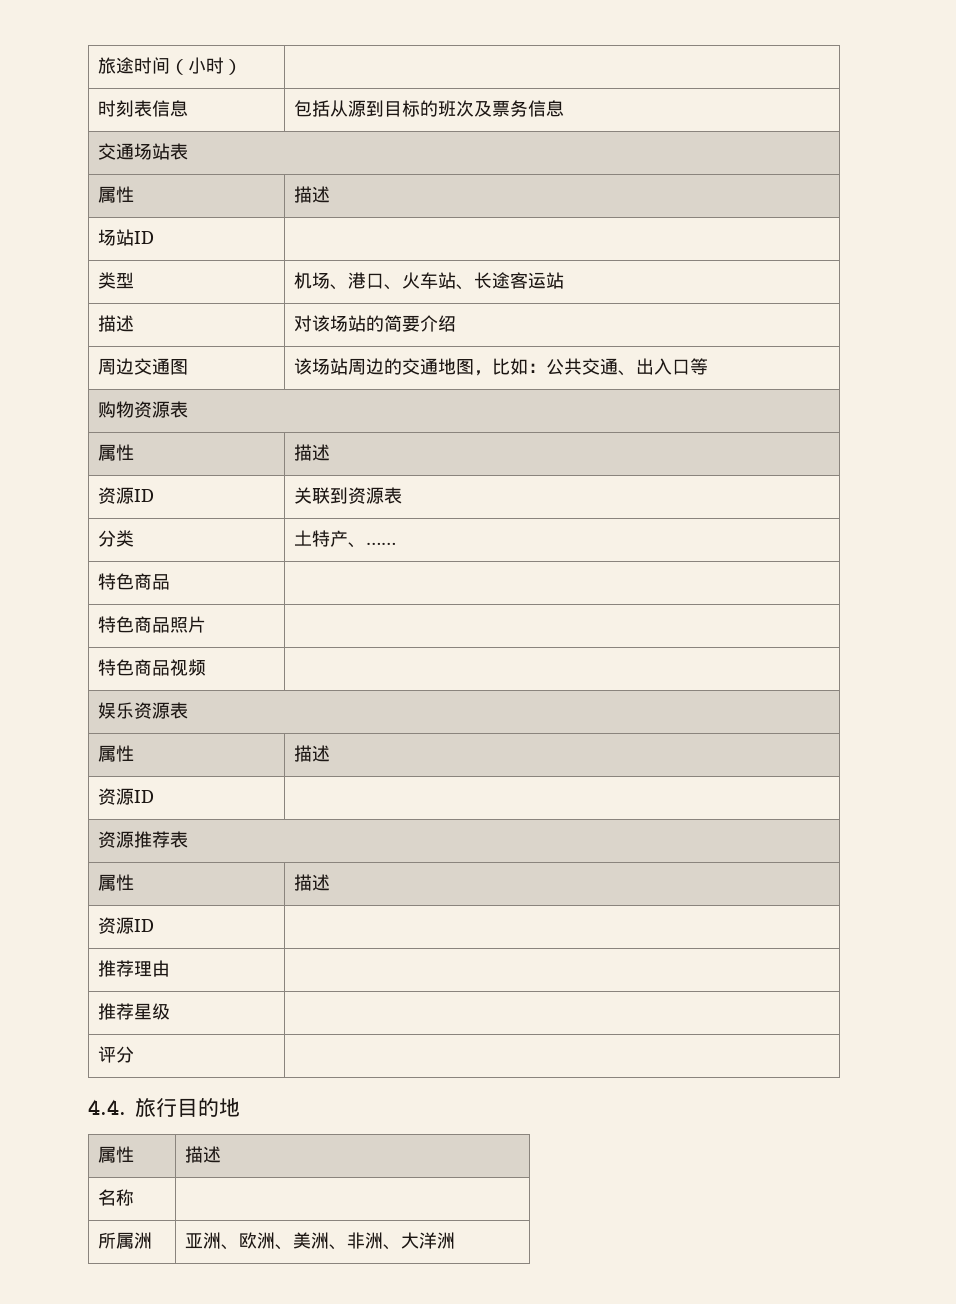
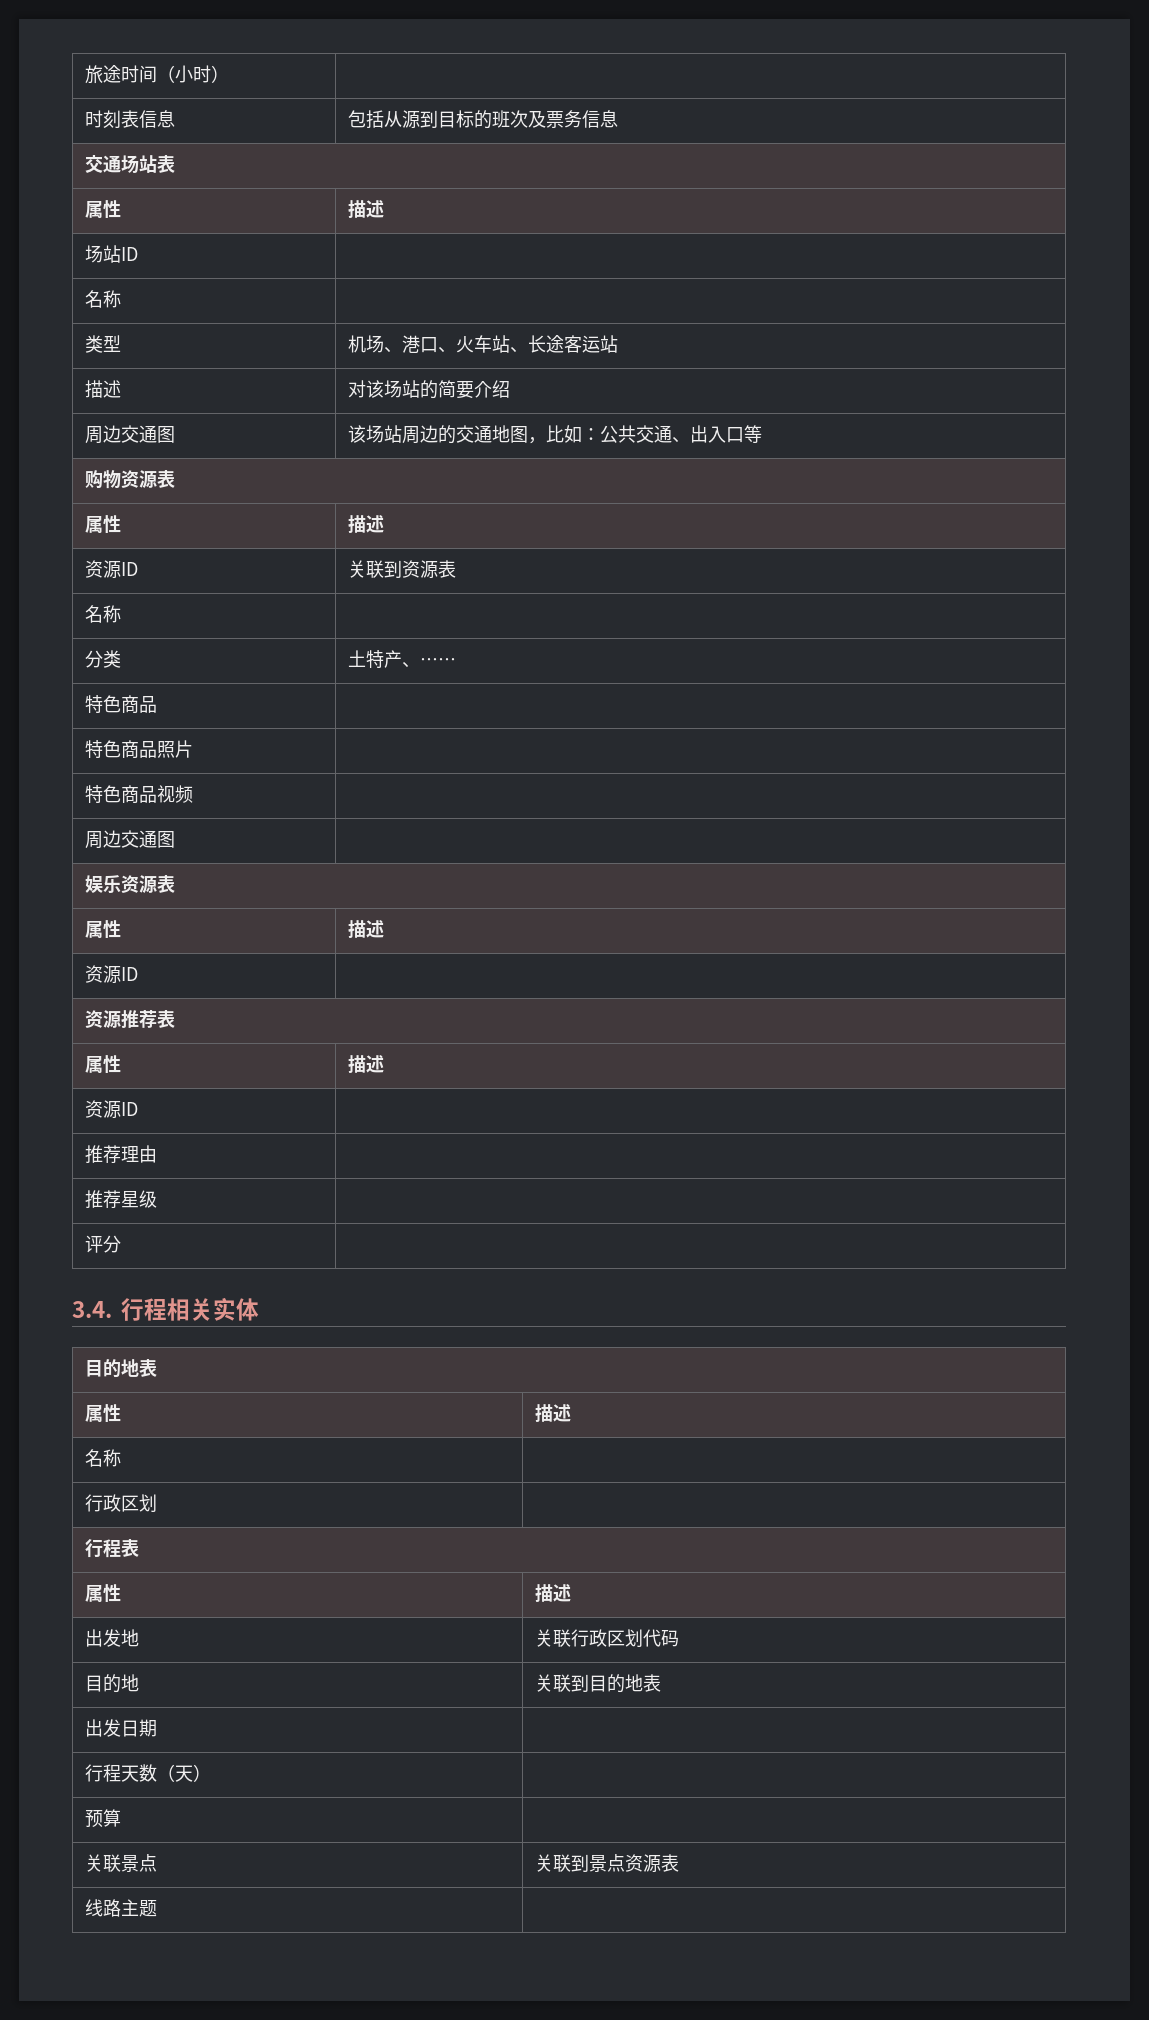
  场站ID |
+ 名称 |
  资源ID | 关联到资源表
+ 名称 |
  特色商品视频 |
+ 周边交通图 |
- 4.4.旅行目的地
+ 3.4.行程相关实体
+ 目的地表
- 所属洲 | 亚洲、欧洲、美洲、非洲、大洋洲
+ 行政区划 |
+ 行程表
+ 属性 | 描述
+ 出发地 | 关联行政区划代码
+ 目的地 | 关联到目的地表
+ 出发日期 |
+ 行程天数（天） |
+ 预算 |
+ 关联景点 | 关联到景点资源表
+ 线路主题 |

